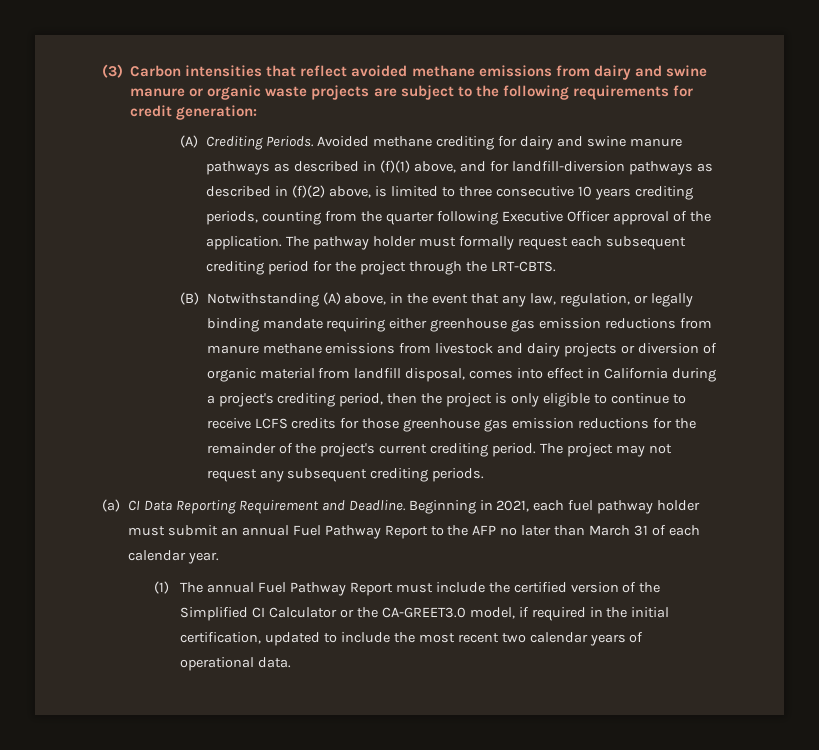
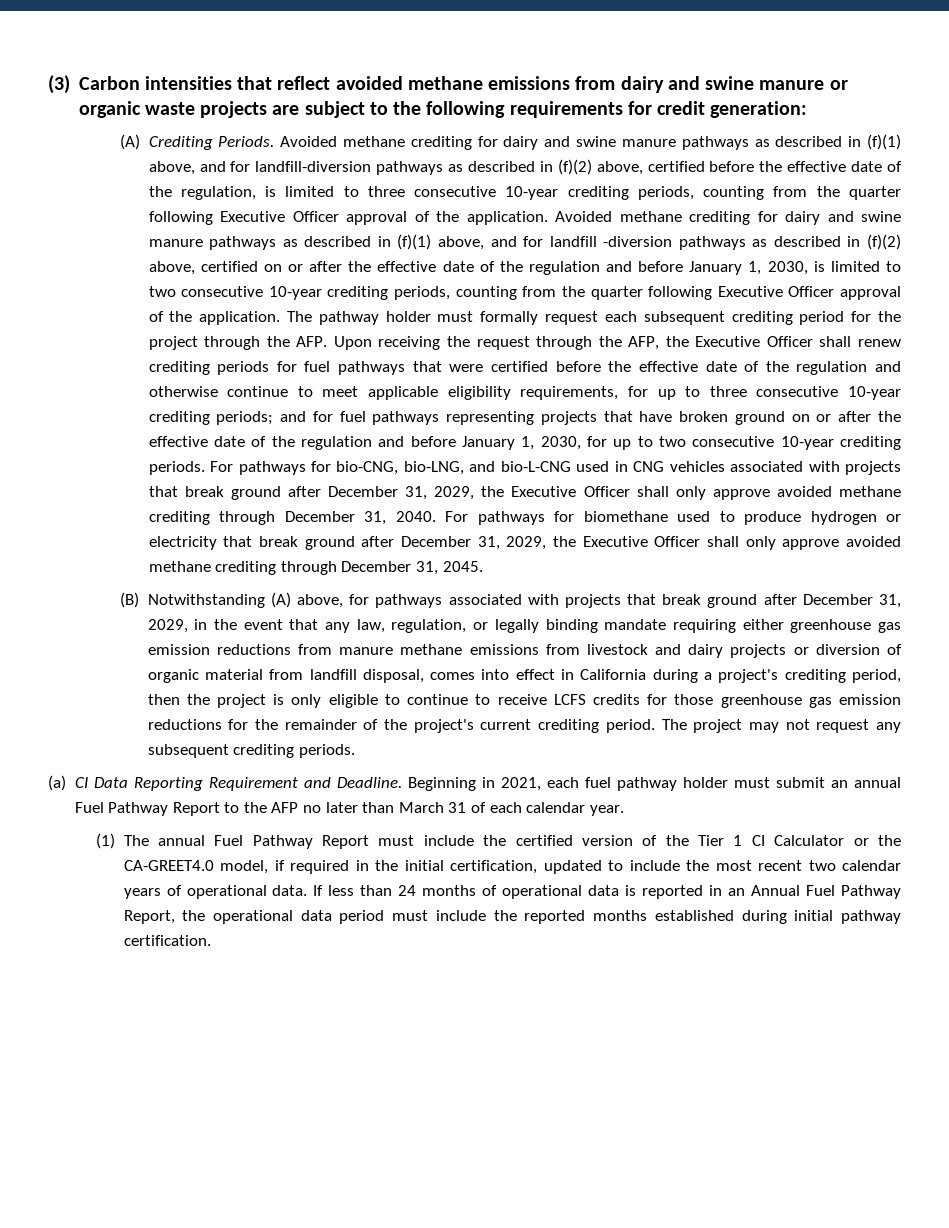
- Avoided methane crediting for dairy and swine manure pathways as described in (f)(1) above, and for landfill-diversion pathways as described in (f)(2) above, is limited to three consecutive 10 years crediting periods, counting from the quarter following Executive Officer approval of the application.
+ Avoided methane crediting for dairy and swine manure pathways as described in (f)(1) above, and for landfill-diversion pathways as described in (f)(2) above, certified before the effective date of the regulation, is limited to three consecutive 10-year crediting periods, counting from the quarter following Executive Officer approval of the application. Avoided methane crediting for dairy and swine manure pathways as described in (f)(1) above, and for landfill -diversion pathways as described in (f)(2) above, certified on or after the effective date of the regulation and before January 1, 2030, is limited to two consecutive 10-year crediting periods, counting from the quarter following Executive Officer approval of the application.
- The pathway holder must formally request each subsequent crediting period for the project through the LRT-CBTS.
- (B) Notwithstanding (A) above, in the event that any law, regulation, or legally binding mandate requiring either greenhouse gas emission reductions from manure methane emissions from livestock and dairy projects or diversion of organic material from landfill disposal, comes into effect in California during a project's crediting period, then the project is only eligible to continue to receive LCFS credits for those greenhouse gas emission reductions for the remainder of the project's current crediting period.
+ The pathway holder must formally request each subsequent crediting period for the project through the AFP. Upon receiving the request through the AFP, the Executive Officer shall renew crediting periods for fuel pathways that were certified before the effective date of the regulation and otherwise continue to meet applicable eligibility requirements, for up to three consecutive 10-year crediting periods; and for fuel pathways representing projects that have broken ground on or after the effective date of the regulation and before January 1, 2030, for up to two consecutive 10-year crediting periods. For pathways for bio-CNG, bio-LNG, and bio-L-CNG used in CNG vehicles associated with projects that break ground after December 31, 2029, the Executive Officer shall only approve avoided methane crediting through December 31, 2040. For pathways for biomethane used to produce hydrogen or electricity that break ground after December 31, 2029, the Executive Officer shall only approve avoided methane crediting through December 31, 2045.
+ (B) Notwithstanding (A) above, for pathways associated with projects that break ground after December 31, 2029, in the event that any law, regulation, or legally binding mandate requiring either greenhouse gas emission reductions from manure methane emissions from livestock and dairy projects or diversion of organic material from landfill disposal, comes into effect in California during a project's crediting period, then the project is only eligible to continue to receive LCFS credits for those greenhouse gas emission reductions for the remainder of the project's current crediting period.
- (1) The annual Fuel Pathway Report must include the certified version of the Simplified CI Calculator or the CA-GREET3.0 model, if required in the initial certification, updated to include the most recent two calendar years of operational data.
+ (1) The annual Fuel Pathway Report must include the certified version of the Tier 1 CI Calculator or the CA-GREET4.0 model, if required in the initial certification, updated to include the most recent two calendar years of operational data.
+ If less than 24 months of operational data is reported in an Annual Fuel Pathway Report, the operational data period must include the reported months established during initial pathway certification.

